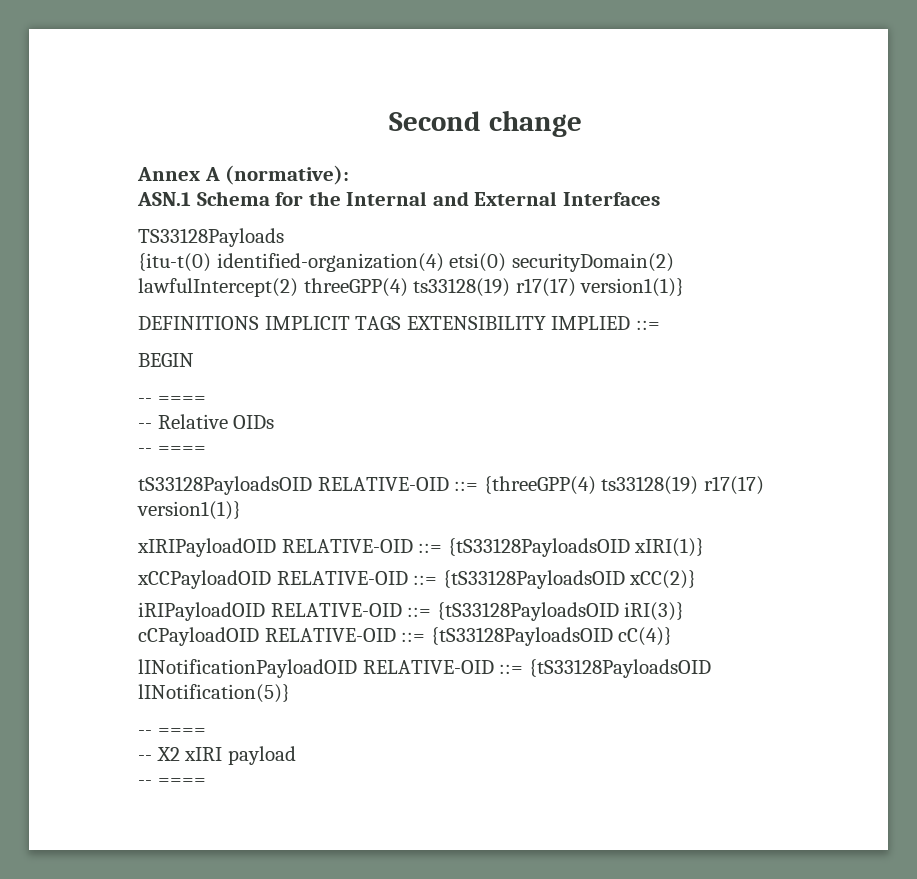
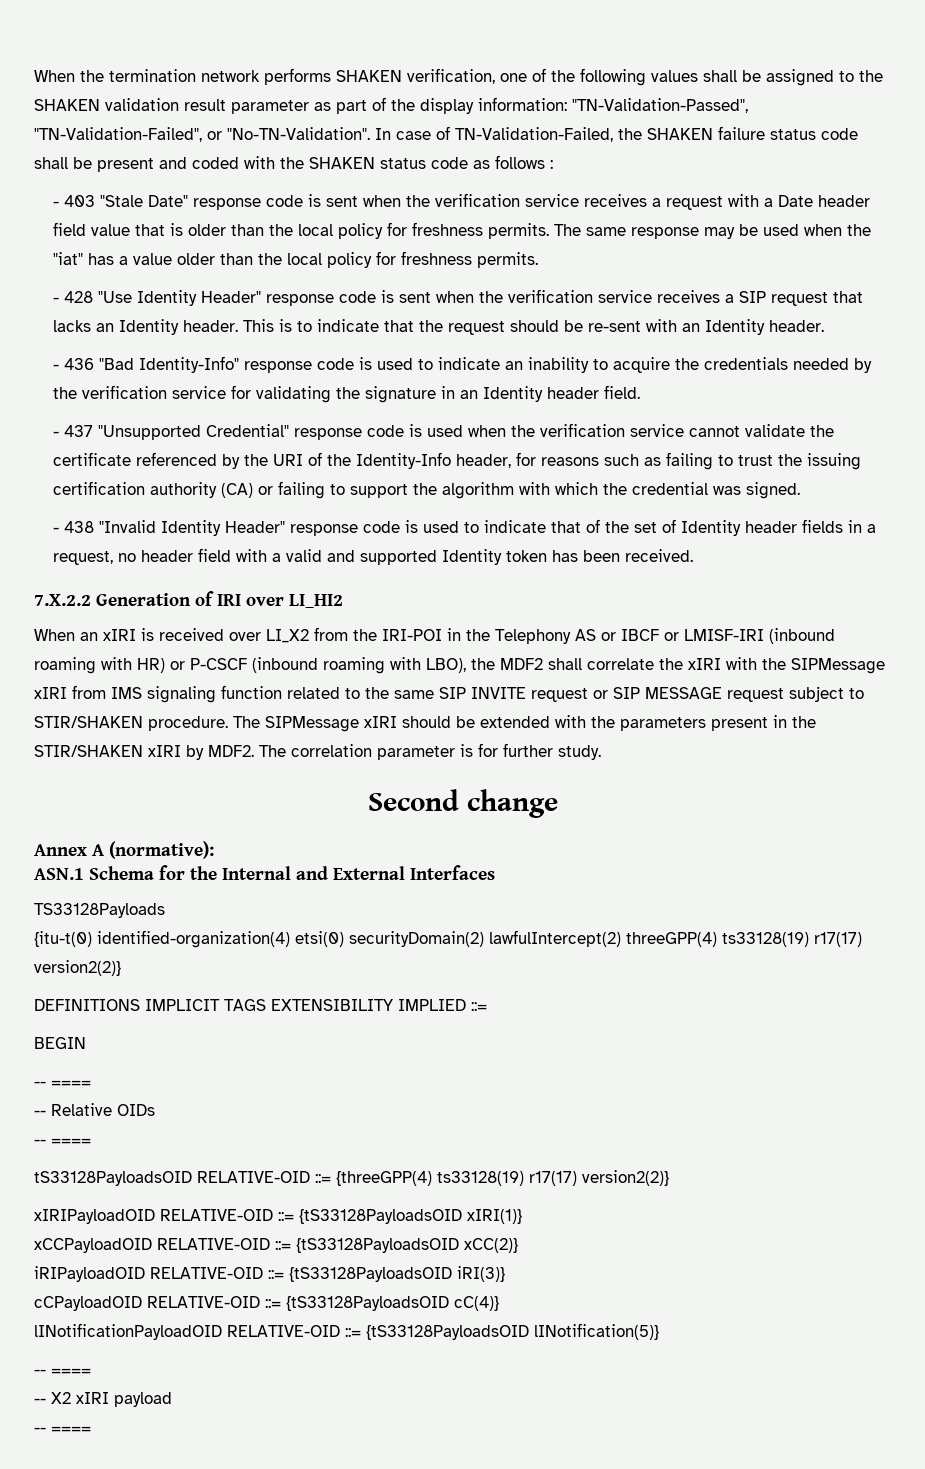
+ When the termination network performs SHAKEN verification, one of the following values shall be assigned to the SHAKEN validation result parameter as part of the display information: "TN-Validation-Passed", "TN-Validation-Failed", or "No-TN-Validation". In case of TN-Validation-Failed, the SHAKEN failure status code shall be present and coded with the SHAKEN status code as follows :
+ - 403 "Stale Date" response code is sent when the verification service receives a request with a Date header field value that is older than the local policy for freshness permits. The same response may be used when the "iat" has a value older than the local policy for freshness permits.
+ - 428 "Use Identity Header" response code is sent when the verification service receives a SIP request that lacks an Identity header. This is to indicate that the request should be re-sent with an Identity header.
+ - 436 "Bad Identity-Info" response code is used to indicate an inability to acquire the credentials needed by the verification service for validating the signature in an Identity header field.
+ - 437 "Unsupported Credential" response code is used when the verification service cannot validate the certificate referenced by the URI of the Identity-Info header, for reasons such as failing to trust the issuing certification authority (CA) or failing to support the algorithm with which the credential was signed.
+ - 438 "Invalid Identity Header" response code is used to indicate that of the set of Identity header fields in a request, no header field with a valid and supported Identity token has been received.
+ 7.X.2.2 Generation of IRI over LI_HI2
+ When an xIRI is received over LI_X2 from the IRI-POI in the Telephony AS or IBCF or LMISF-IRI (inbound roaming with HR) or P-CSCF (inbound roaming with LBO), the MDF2 shall correlate the xIRI with the SIPMessage xIRI from IMS signaling function related to the same SIP INVITE request or SIP MESSAGE request subject to STIR/SHAKEN procedure. The SIPMessage xIRI should be extended with the parameters present in the STIR/SHAKEN xIRI by MDF2. The correlation parameter is for further study.
- {itu-t(0) identified-organization(4) etsi(0) securityDomain(2) lawfulIntercept(2) threeGPP(4) ts33128(19) r17(17) version1(1)}
+ {itu-t(0) identified-organization(4) etsi(0) securityDomain(2) lawfulIntercept(2) threeGPP(4) ts33128(19) r17(17) version2(2)}
- tS33128PayloadsOID RELATIVE-OID ::= {threeGPP(4) ts33128(19) r17(17) version1(1)}
+ tS33128PayloadsOID RELATIVE-OID ::= {threeGPP(4) ts33128(19) r17(17) version2(2)}

